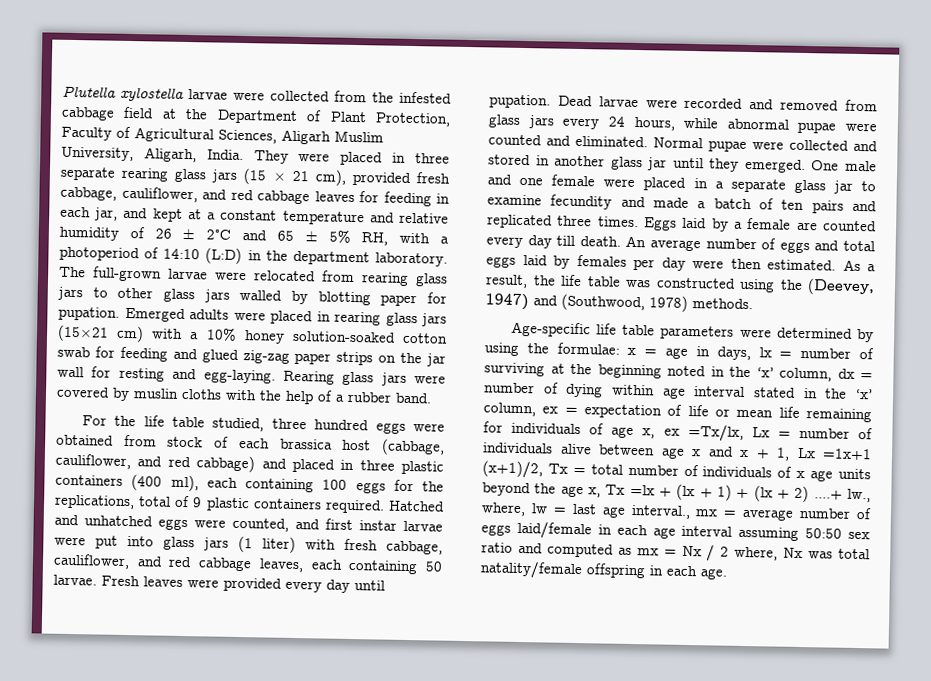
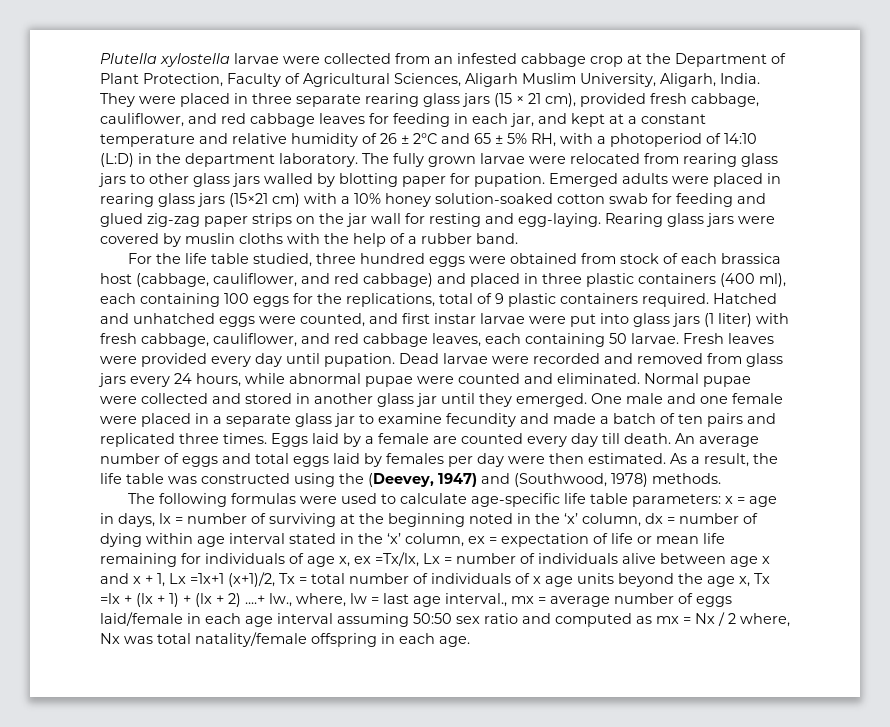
- Plutella xylostella larvae were collected from the infested cabbage field at the Department of Plant Protection, Faculty of Agricultural Sciences, Aligarh Muslim University, Aligarh, India.
+ Plutella xylostella larvae were collected from an infested cabbage crop at the Department of Plant Protection, Faculty of Agricultural Sciences, Aligarh Muslim University, Aligarh, India.
- The full-grown larvae were relocated from rearing glass jars to other glass jars walled by blotting paper for pupation.
+ The fully grown larvae were relocated from rearing glass jars to other glass jars walled by blotting paper for pupation.
- Age-specific life table parameters were determined by using the formulae:
+ The following formulas were used to calculate age-specific life table parameters:

